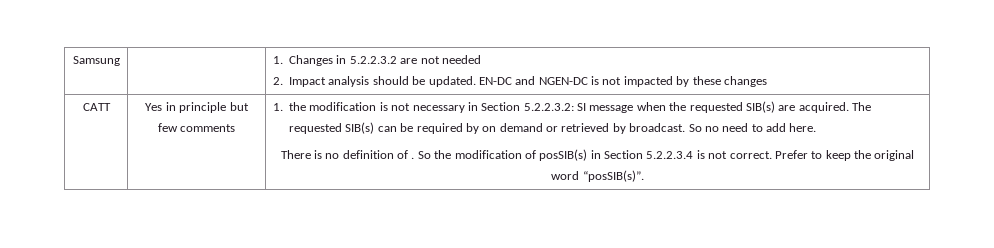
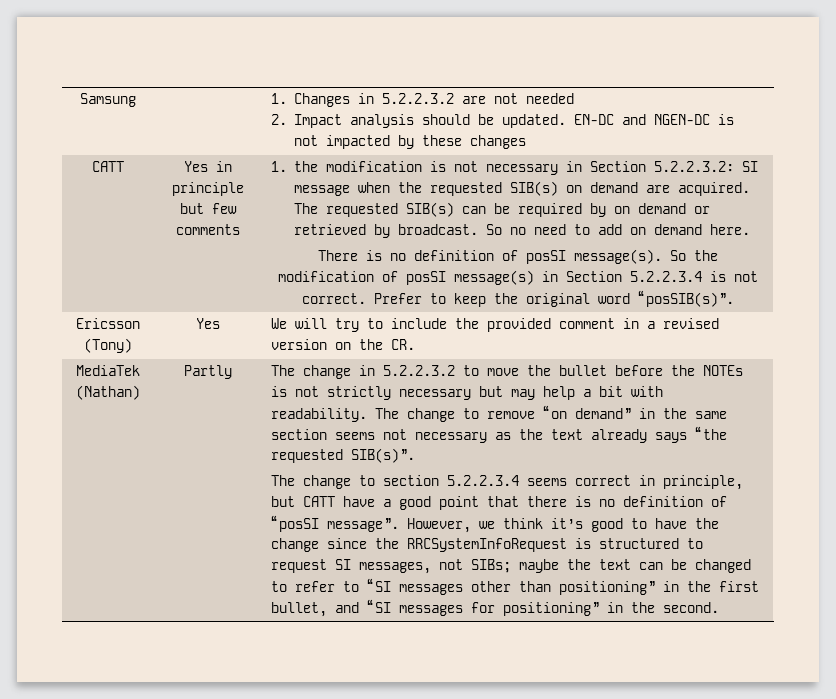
- 1. the modification is not necessary in Section 5.2.2.3.2: SI message when the requested SIB(s) are acquired.
+ 1. the modification is not necessary in Section 5.2.2.3.2: SI message when the requested SIB(s) on demand are acquired.
- So no need to add here.
+ So no need to add on demand here.
- There is no definition of .
+ There is no definition of posSI message(s).
- So the modification of posSIB(s) in Section 5.2.2.3.4 is not correct.
+ So the modification of posSI message(s) in Section 5.2.2.3.4 is not correct.
+ Ericsson (Tony) | Yes | We will try to include the provided comment in a revised version on the CR.
+ MediaTek (Nathan) | Partly | The change in 5.2.2.3.2 to move the bullet before the NOTEs is not strictly necessary but may help a bit with readability. The change to remove “on demand” in the same section seems not necessary as the text already says “the requested SIB(s)”.
+ The change to section 5.2.2.3.4 seems correct in principle, but CATT have a good point that there is no definition of “posSI message”. However, we think it’s good to have the change since the RRCSystemInfoRequest is structured to request SI messages, not SIBs; maybe the text can be changed to refer to “SI messages other than positioning” in the first bullet, and “SI messages for positioning” in the second.

